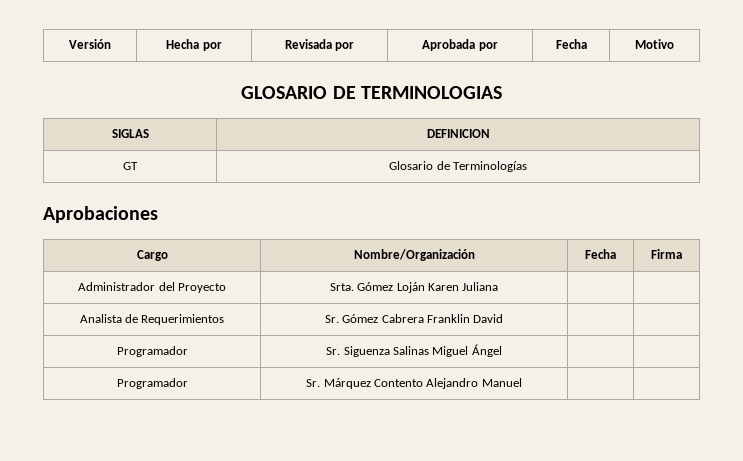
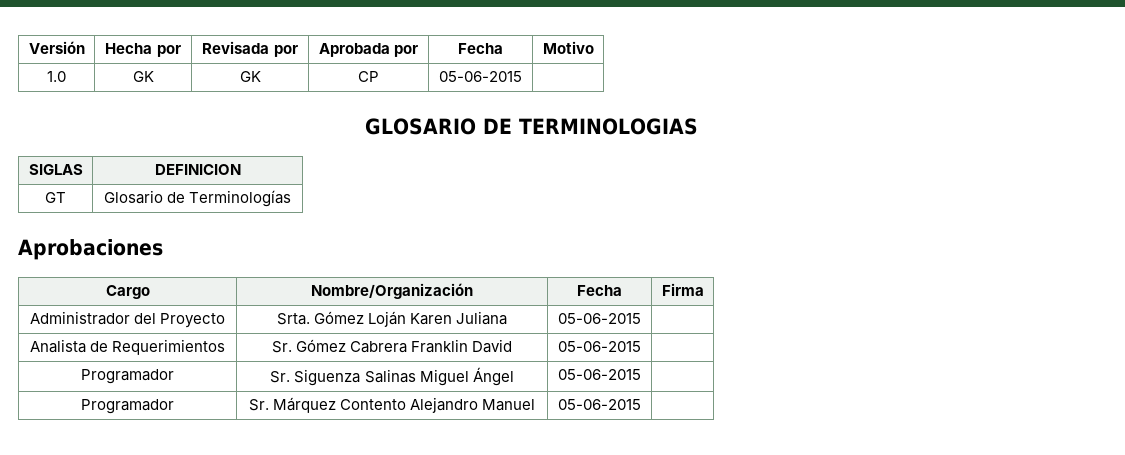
+ 1.0 | GK | GK | CP | 05-06-2015 |
- Administrador del Proyecto | Srta. Gómez Loján Karen Juliana | |
+ Administrador del Proyecto | Srta. Gómez Loján Karen Juliana | 05-06-2015 |
- Analista de Requerimientos | Sr. Gómez Cabrera Franklin David | |
+ Analista de Requerimientos | Sr. Gómez Cabrera Franklin David | 05-06-2015 |
- Programador | Sr. Siguenza Salinas Miguel Ángel | |
+ Programador | Sr. Siguenza Salinas Miguel Ángel | 05-06-2015 |
- Programador | Sr. Márquez Contento Alejandro Manuel | |
+ Programador | Sr. Márquez Contento Alejandro Manuel | 05-06-2015 |

